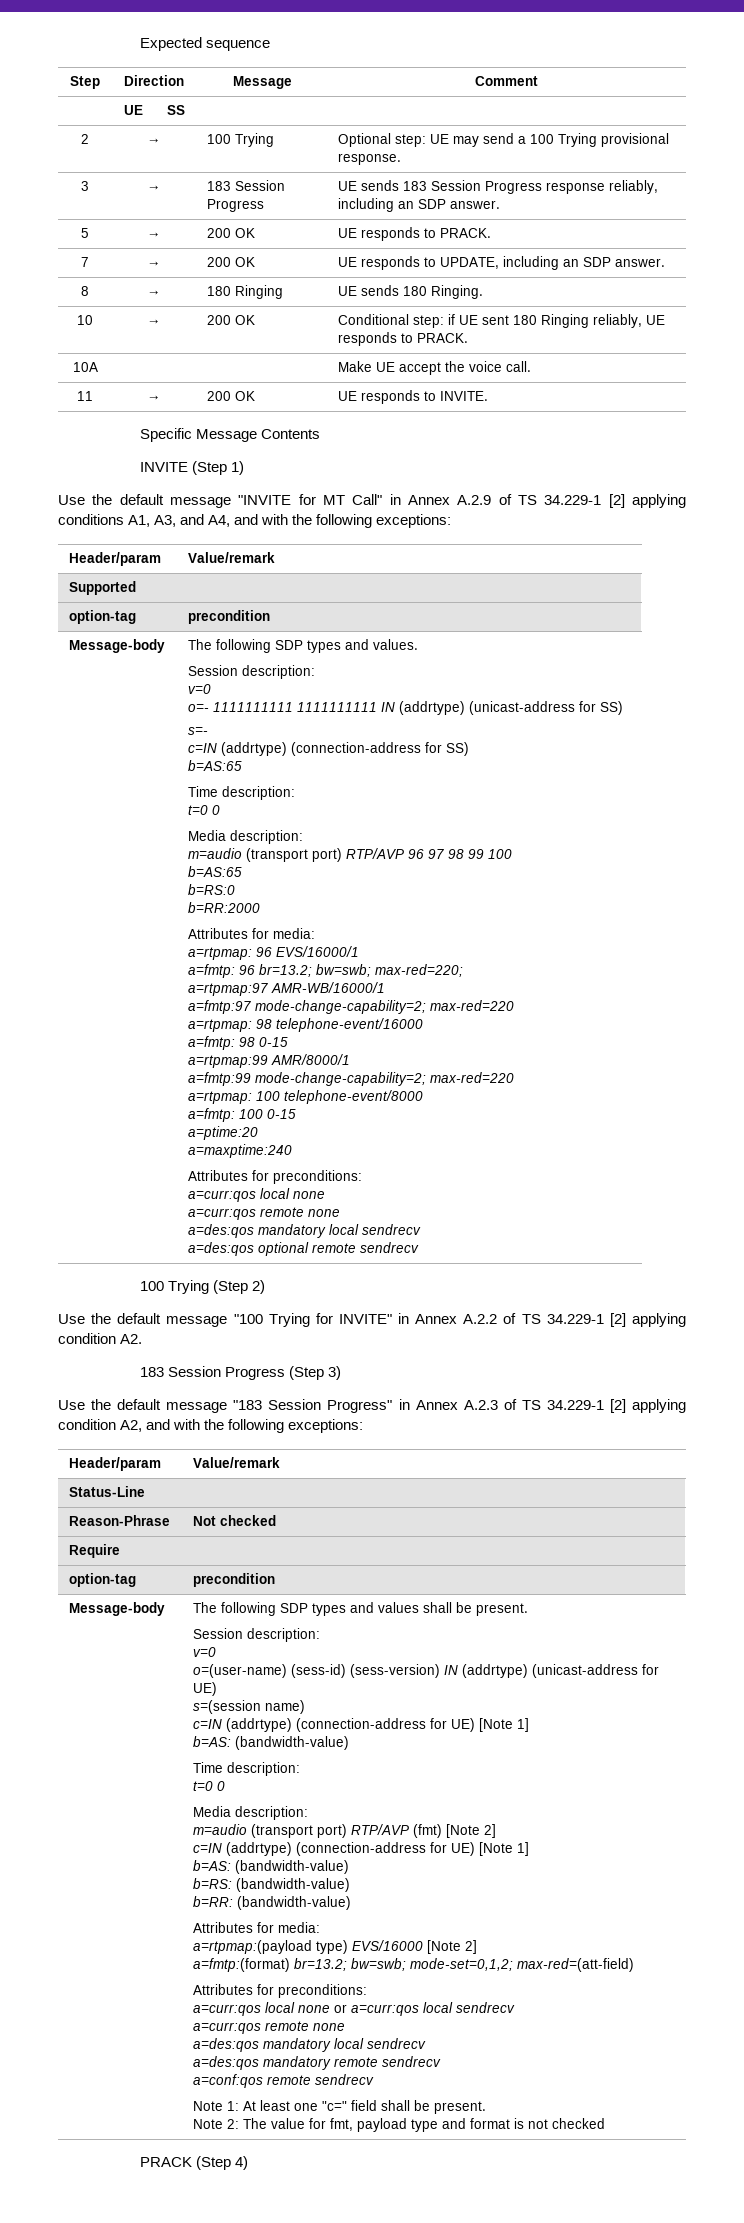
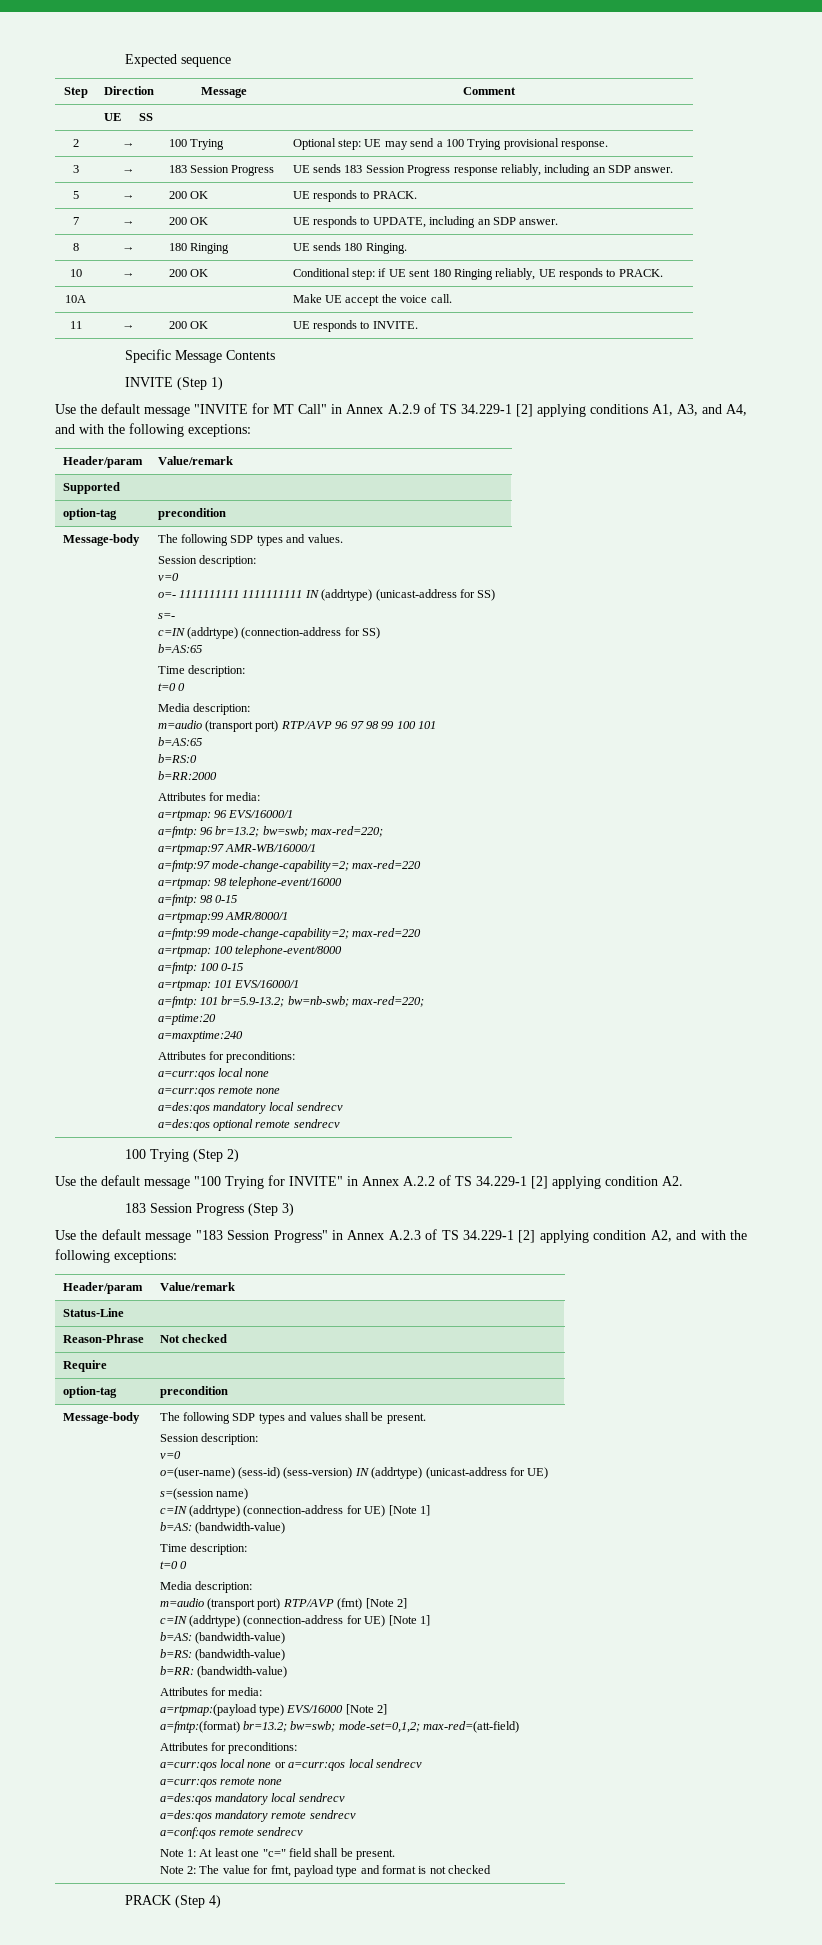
- m=audio (transport port) RTP/AVP 96 97 98 99 100
+ m=audio (transport port) RTP/AVP 96 97 98 99 100 101
+ a=rtpmap: 101 EVS/16000/1
+ a=fmtp: 101 br=5.9-13.2; bw=nb-swb; max-red=220;

